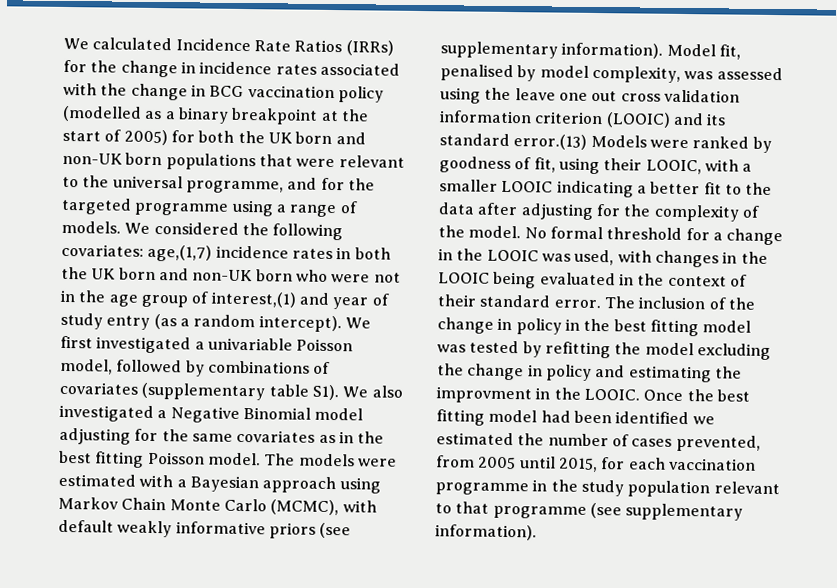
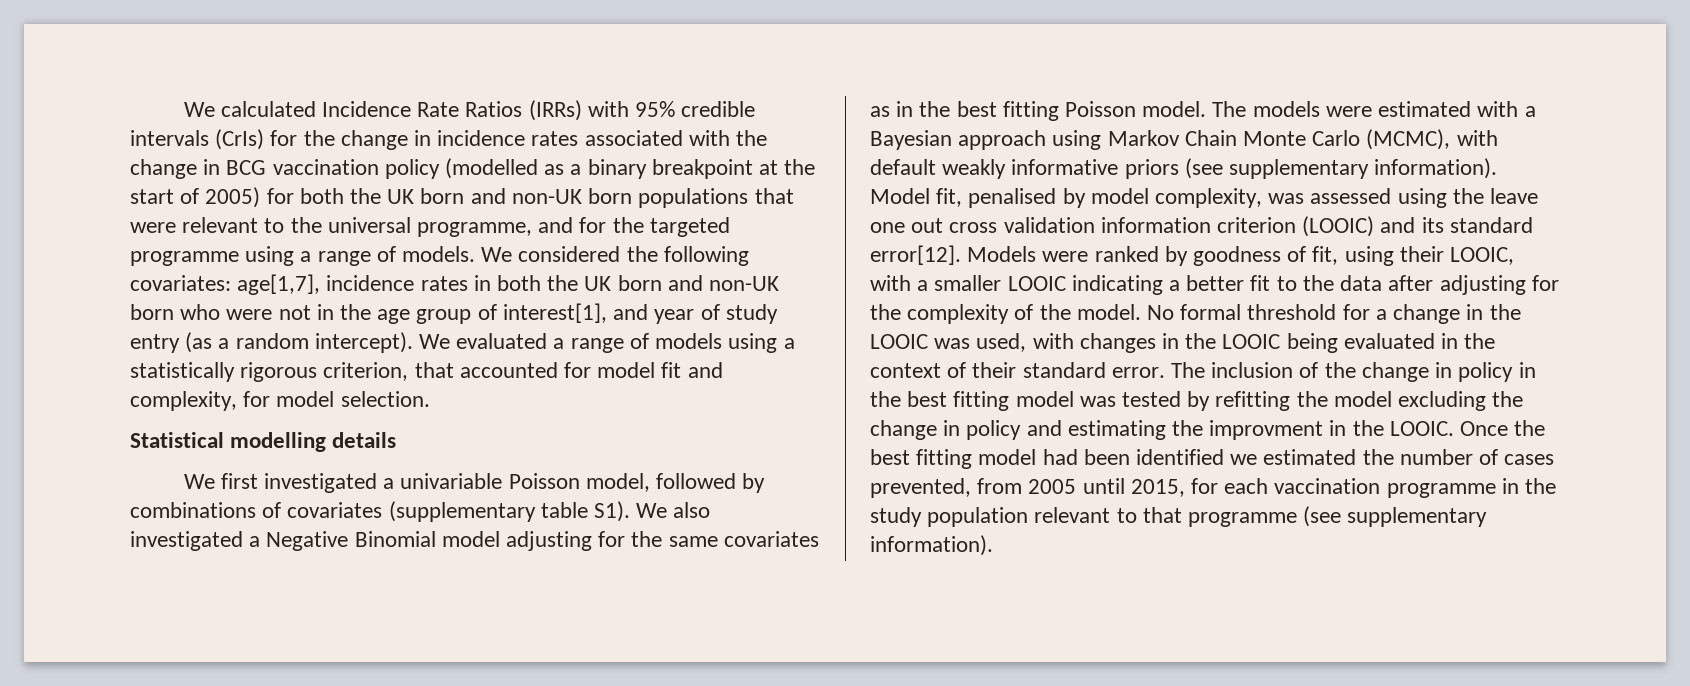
- We calculated Incidence Rate Ratios (IRRs) for the change in incidence rates associated with the change in BCG vaccination policy (modelled as a binary breakpoint at the start of 2005) for both the UK born and non-UK born populations that were relevant to the universal programme, and for the targeted programme using a range of models.
+ We calculated Incidence Rate Ratios (IRRs) with 95% credible intervals (CrIs) for the change in incidence rates associated with the change in BCG vaccination policy (modelled as a binary breakpoint at the start of 2005) for both the UK born and non-UK born populations that were relevant to the universal programme, and for the targeted programme using a range of models.
- We considered the following covariates: age,(1,7) incidence rates in both the UK born and non-UK born who were not in the age group of interest,(1) and year of study entry (as a random intercept).
+ We considered the following covariates: age[1,7], incidence rates in both the UK born and non-UK born who were not in the age group of interest[1], and year of study entry (as a random intercept).
+ We evaluated a range of models using a statistically rigorous criterion, that accounted for model fit and complexity, for model selection.
+ Statistical modelling details
- Model fit, penalised by model complexity, was assessed using the leave one out cross validation information criterion (LOOIC) and its standard error.(13) Models were ranked by goodness of fit, using their LOOIC, with a smaller LOOIC indicating a better fit to the data after adjusting for the complexity of the model.
+ Model fit, penalised by model complexity, was assessed using the leave one out cross validation information criterion (LOOIC) and its standard error[12]. Models were ranked by goodness of fit, using their LOOIC, with a smaller LOOIC indicating a better fit to the data after adjusting for the complexity of the model.

